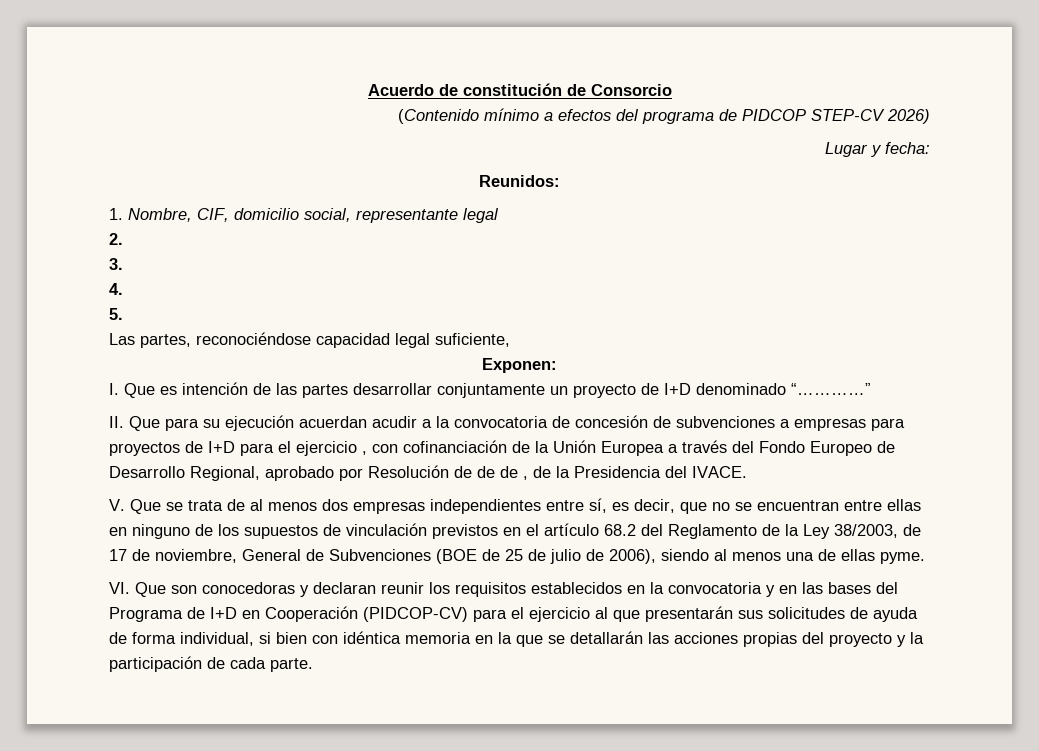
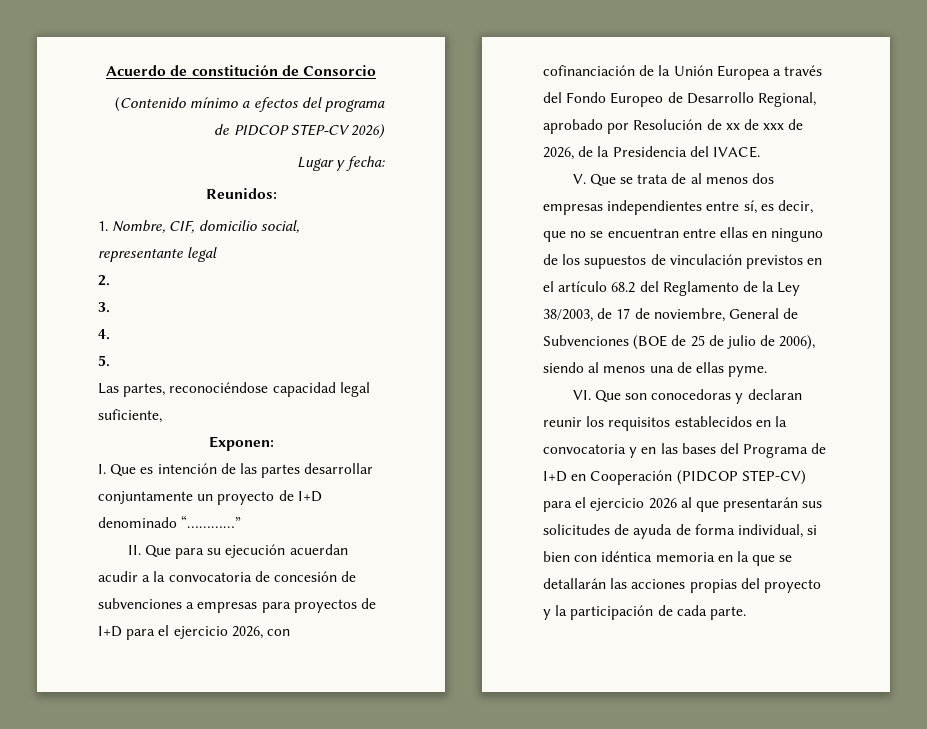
- II. Que para su ejecución acuerdan acudir a la convocatoria de concesión de subvenciones a empresas para proyectos de I+D para el ejercicio , con cofinanciación de la Unión Europea a través del Fondo Europeo de Desarrollo Regional, aprobado por Resolución de de de , de la Presidencia del IVACE.
+ II. Que para su ejecución acuerdan acudir a la convocatoria de concesión de subvenciones a empresas para proyectos de I+D para el ejercicio 2026, con cofinanciación de la Unión Europea a través del Fondo Europeo de Desarrollo Regional, aprobado por Resolución de xx de xxx de 2026, de la Presidencia del IVACE.
- VI. Que son conocedoras y declaran reunir los requisitos establecidos en la convocatoria y en las bases del Programa de I+D en Cooperación (PIDCOP-CV) para el ejercicio al que presentarán sus solicitudes de ayuda de forma individual, si bien con idéntica memoria en la que se detallarán las acciones propias del proyecto y la participación de cada parte.
+ VI. Que son conocedoras y declaran reunir los requisitos establecidos en la convocatoria y en las bases del Programa de I+D en Cooperación (PIDCOP STEP-CV) para el ejercicio 2026 al que presentarán sus solicitudes de ayuda de forma individual, si bien con idéntica memoria en la que se detallarán las acciones propias del proyecto y la participación de cada parte.

